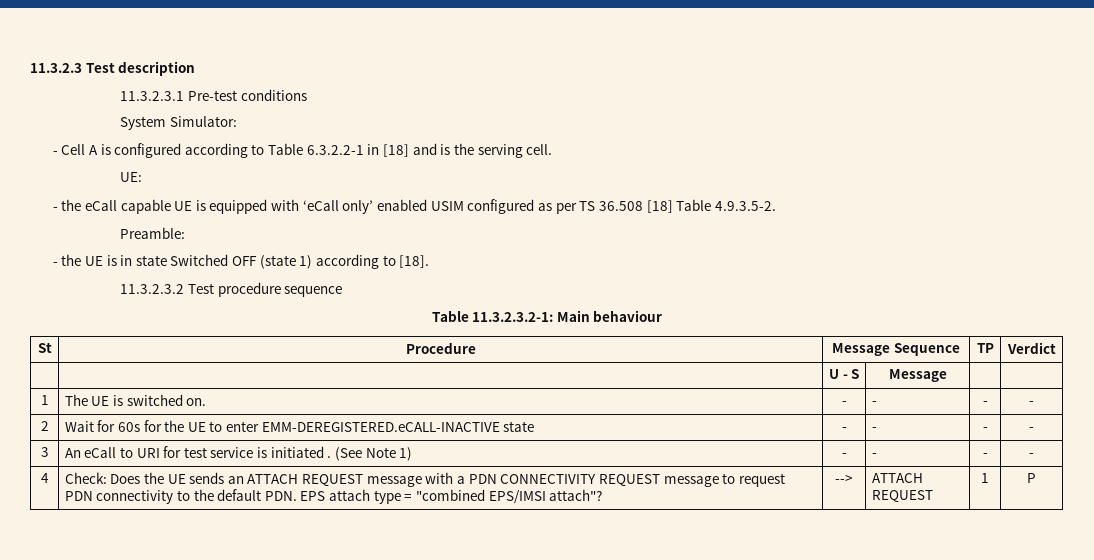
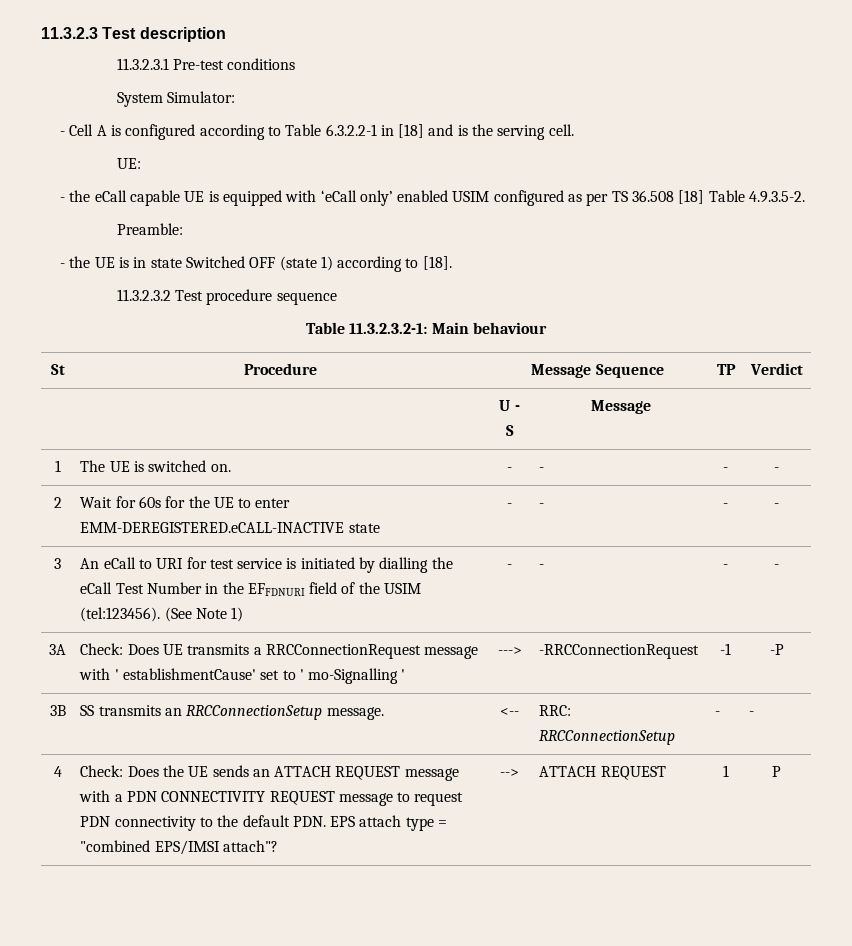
- 3 | An eCall to URI for test service is initiated . (See Note 1) | - | - | - | -
+ 3 | An eCall to URI for test service is initiated by dialling the eCall Test Number in the EFFDNURI field of the USIM (tel:123456). (See Note 1) | - | - | - | -
+ 3A | Check: Does UE transmits a RRCConnectionRequest message with ' establishmentCause' set to ' mo-Signalling ' | ---> | -RRCConnectionRequest | -1 | -P
+ 3B | SS transmits an RRCConnectionSetup message. | <-- | RRC: RRCConnectionSetup | - | -

